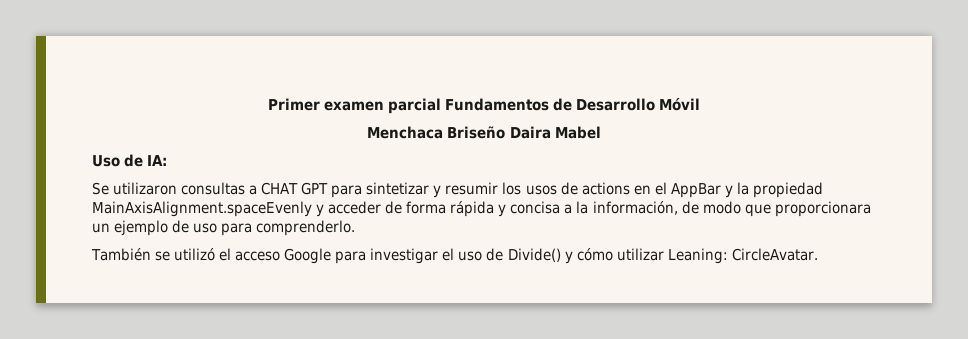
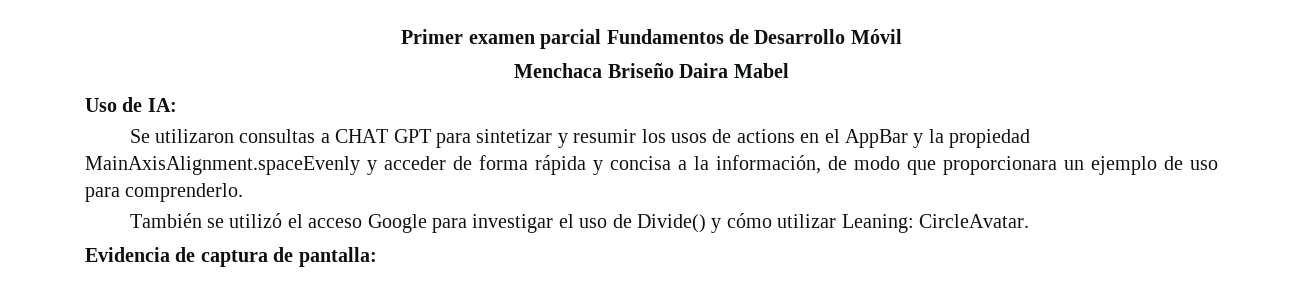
+ Evidencia de captura de pantalla:

